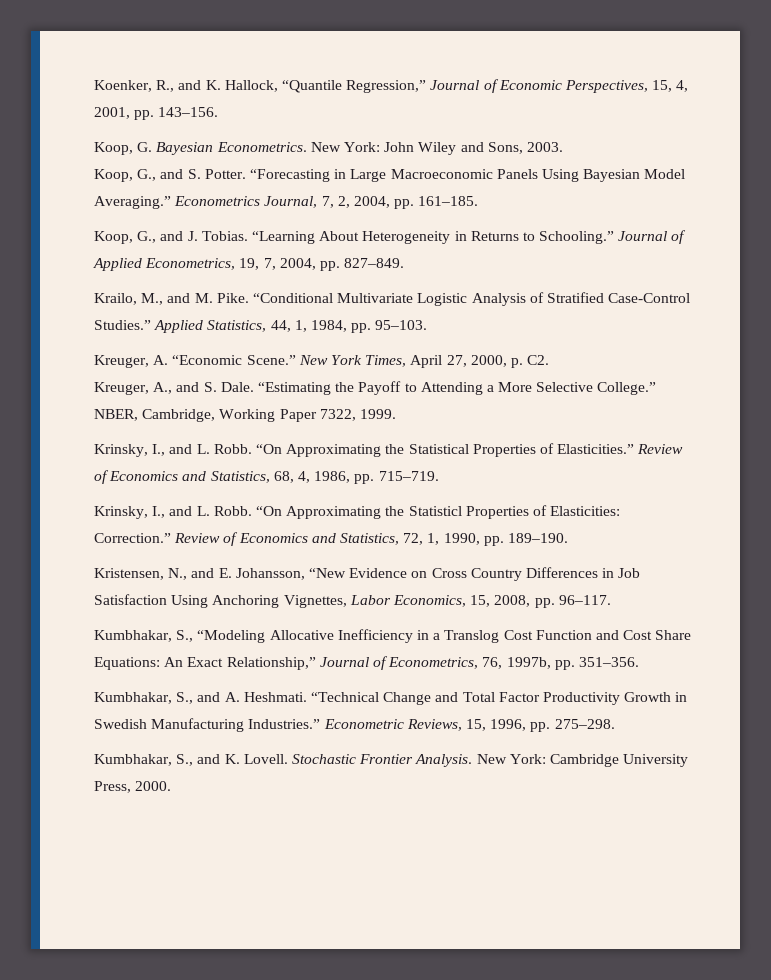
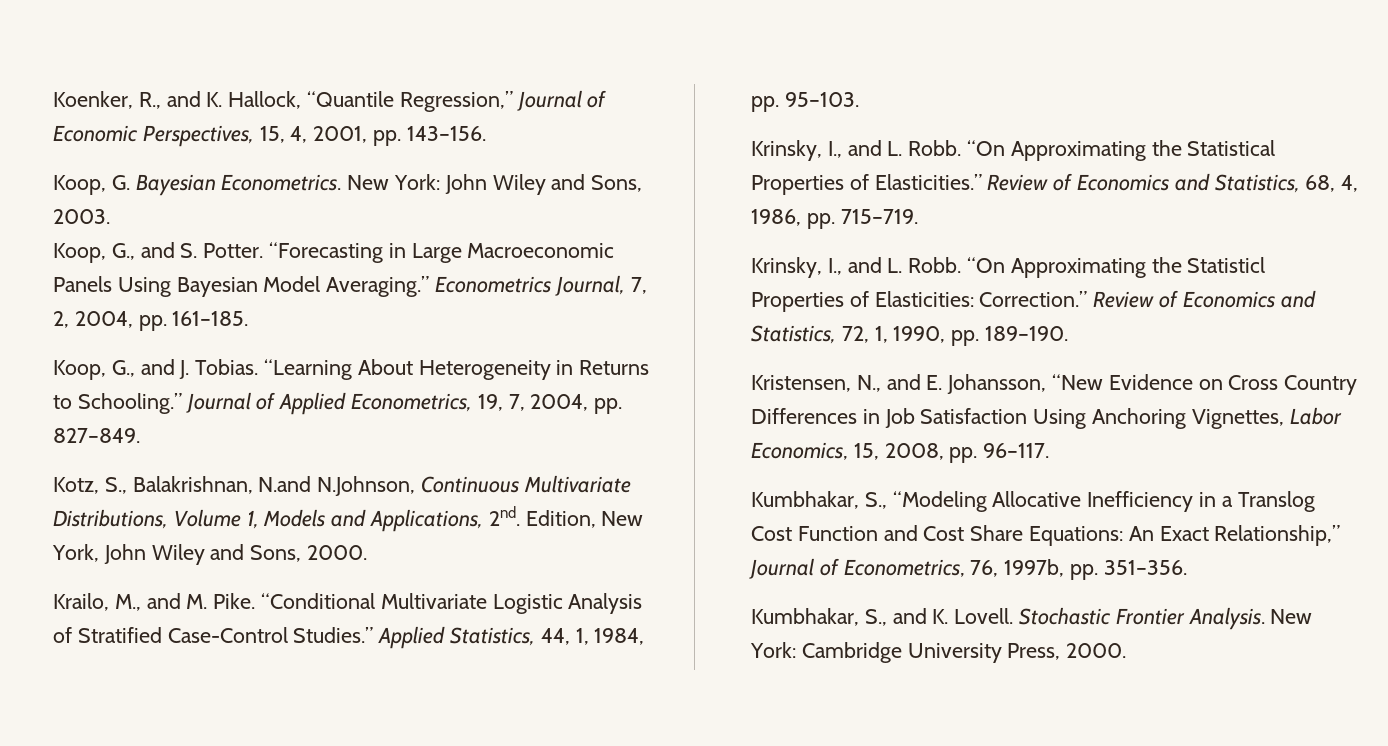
+ Kotz, S., Balakrishnan, N.and N.Johnson, Continuous Multivariate Distributions, Volume 1, Models and Applications, 2nd. Edition, New York, John Wiley and Sons, 2000.
- Kreuger, A. “Economic Scene.” New York Times, April 27, 2000, p. C2.
- Kreuger, A., and S. Dale. “Estimating the Payoff to Attending a More Selective College.” NBER, Cambridge, Working Paper 7322, 1999.
- Kumbhakar, S., and A. Heshmati. “Technical Change and Total Factor Productivity Growth in Swedish Manufacturing Industries.” Econometric Reviews, 15, 1996, pp. 275–298.

